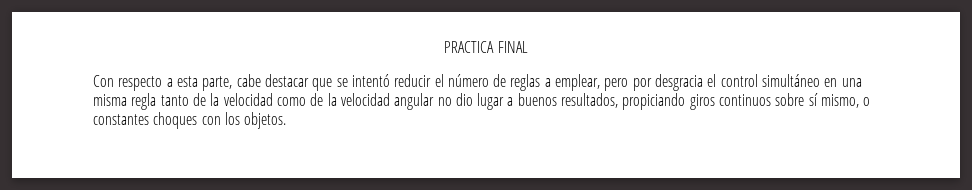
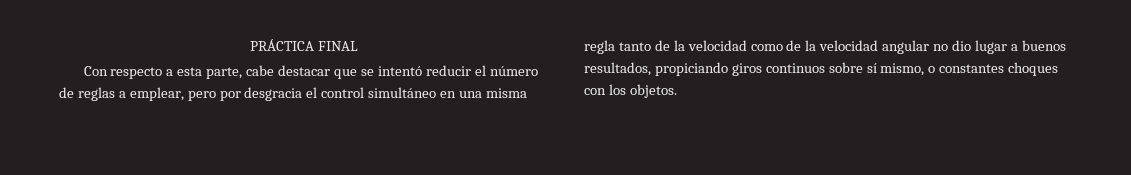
- PRACTICA FINAL
+ PRÁCTICA FINAL

